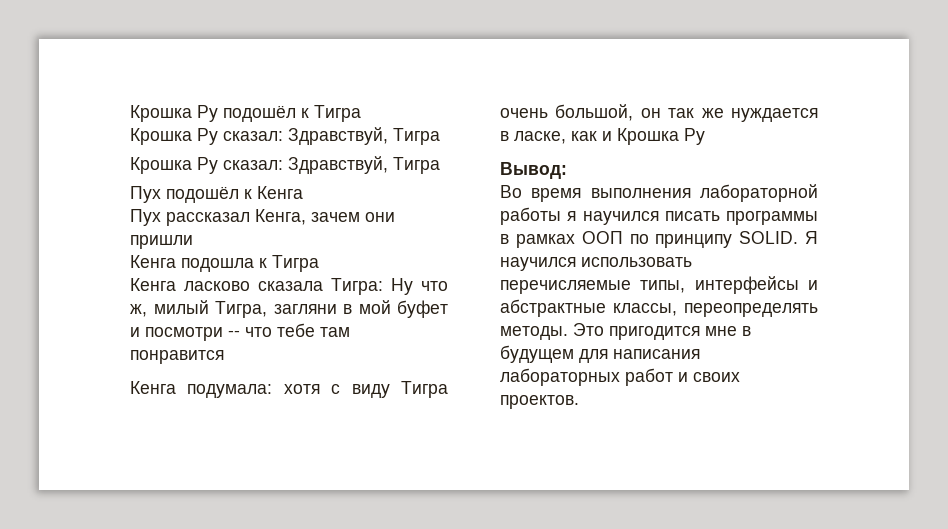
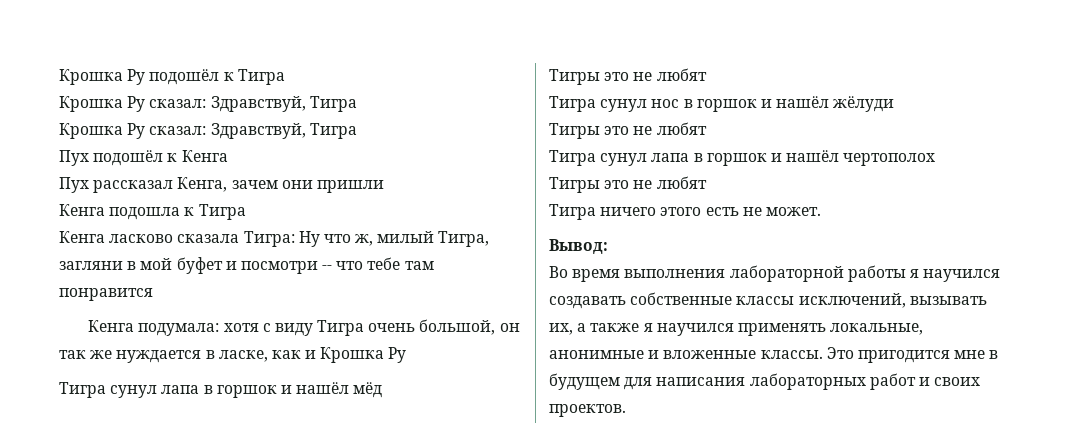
+ Тигра сунул лапа в горшок и нашёл мёд
+ Тигры это не любят
+ Тигра сунул нос в горшок и нашёл жёлуди
+ Тигры это не любят
+ Тигра сунул лапа в горшок и нашёл чертополох
+ Тигры это не любят
+ Тигра ничего этого есть не может.
- Во время выполнения лабораторной работы я научился писать программы в рамках ООП по принципу SOLID. Я научился использовать перечисляемые типы, интерфейсы и абстрактные классы, переопределять методы.
+ Во время выполнения лабораторной работы я научился создавать собственные классы исключений, вызывать их, а также я научился применять локальные, анонимные и вложенные классы.

